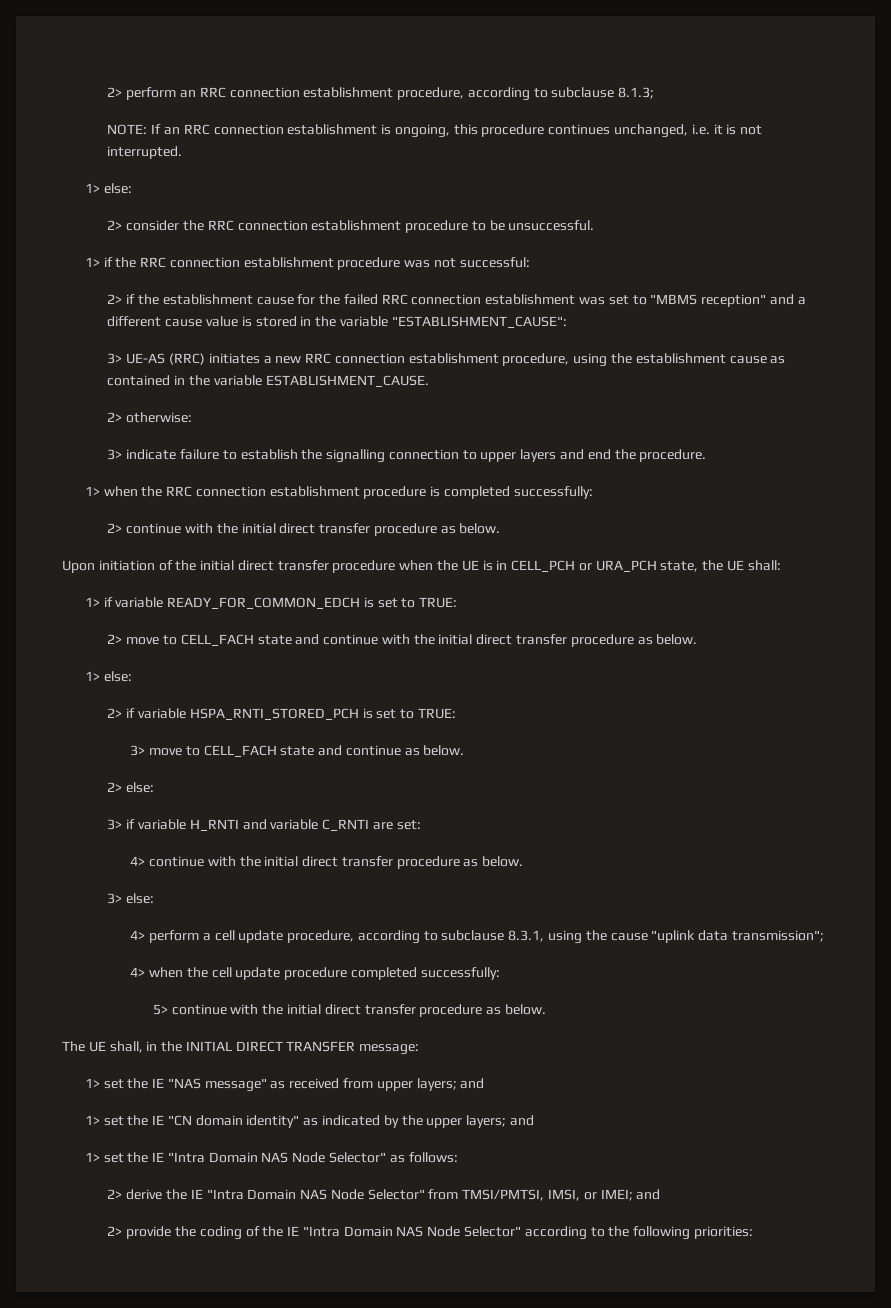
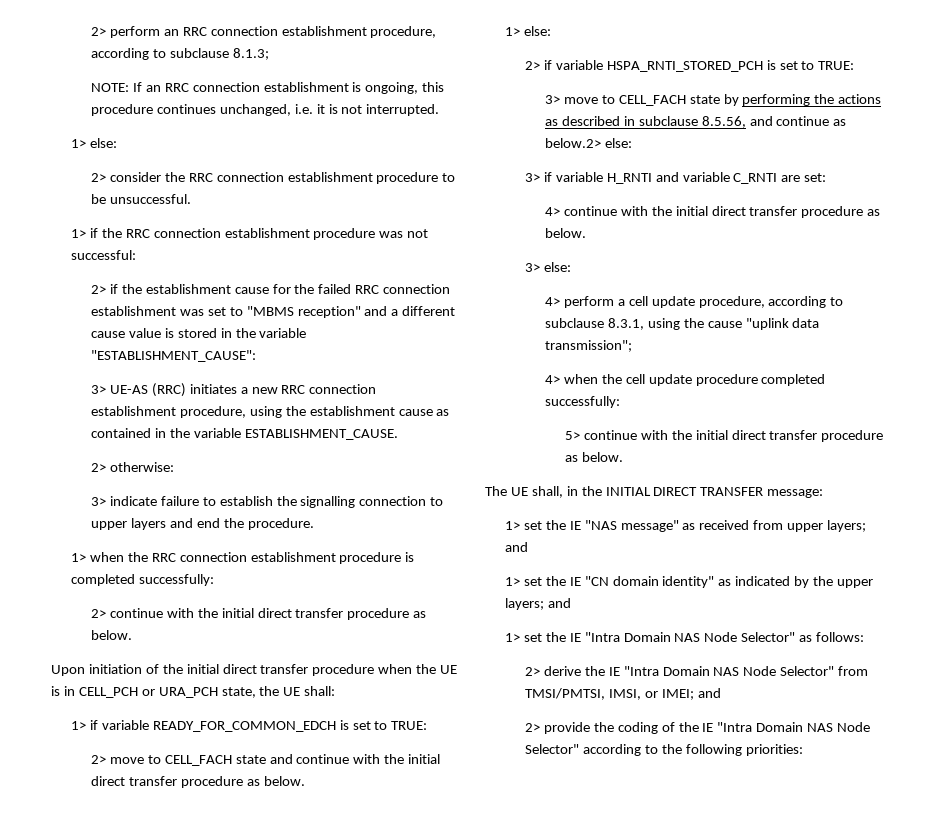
- 3> move to CELL_FACH state and continue as below.
- 2> else:
+ 3> move to CELL_FACH state by performing the actions as described in subclause 8.5.56, and continue as below.2> else:

